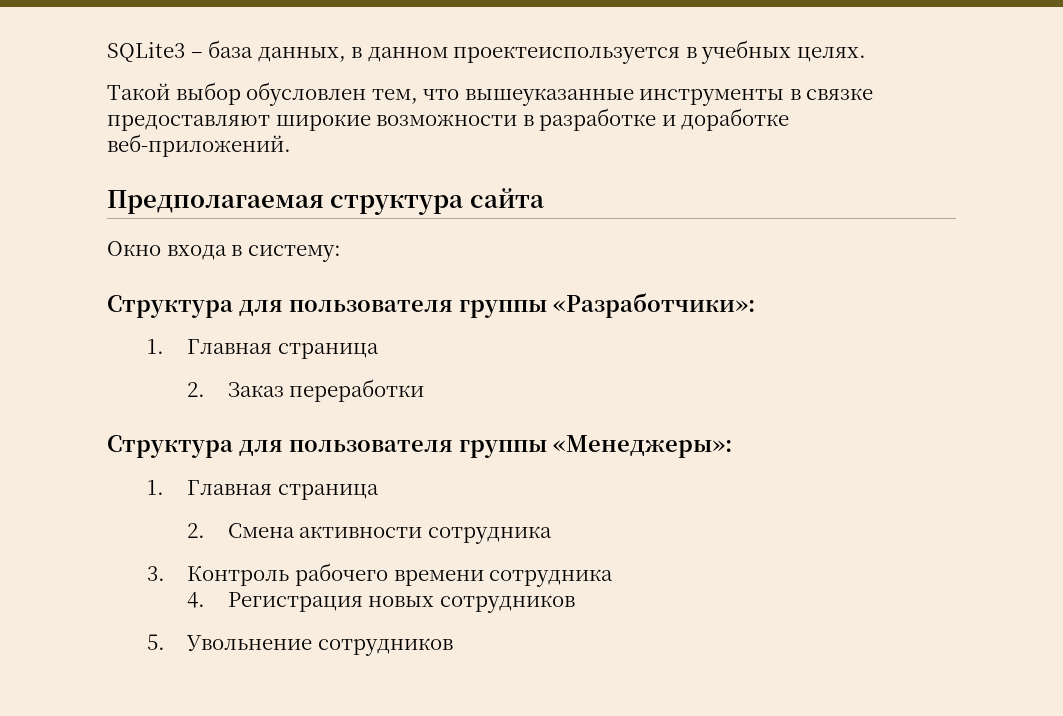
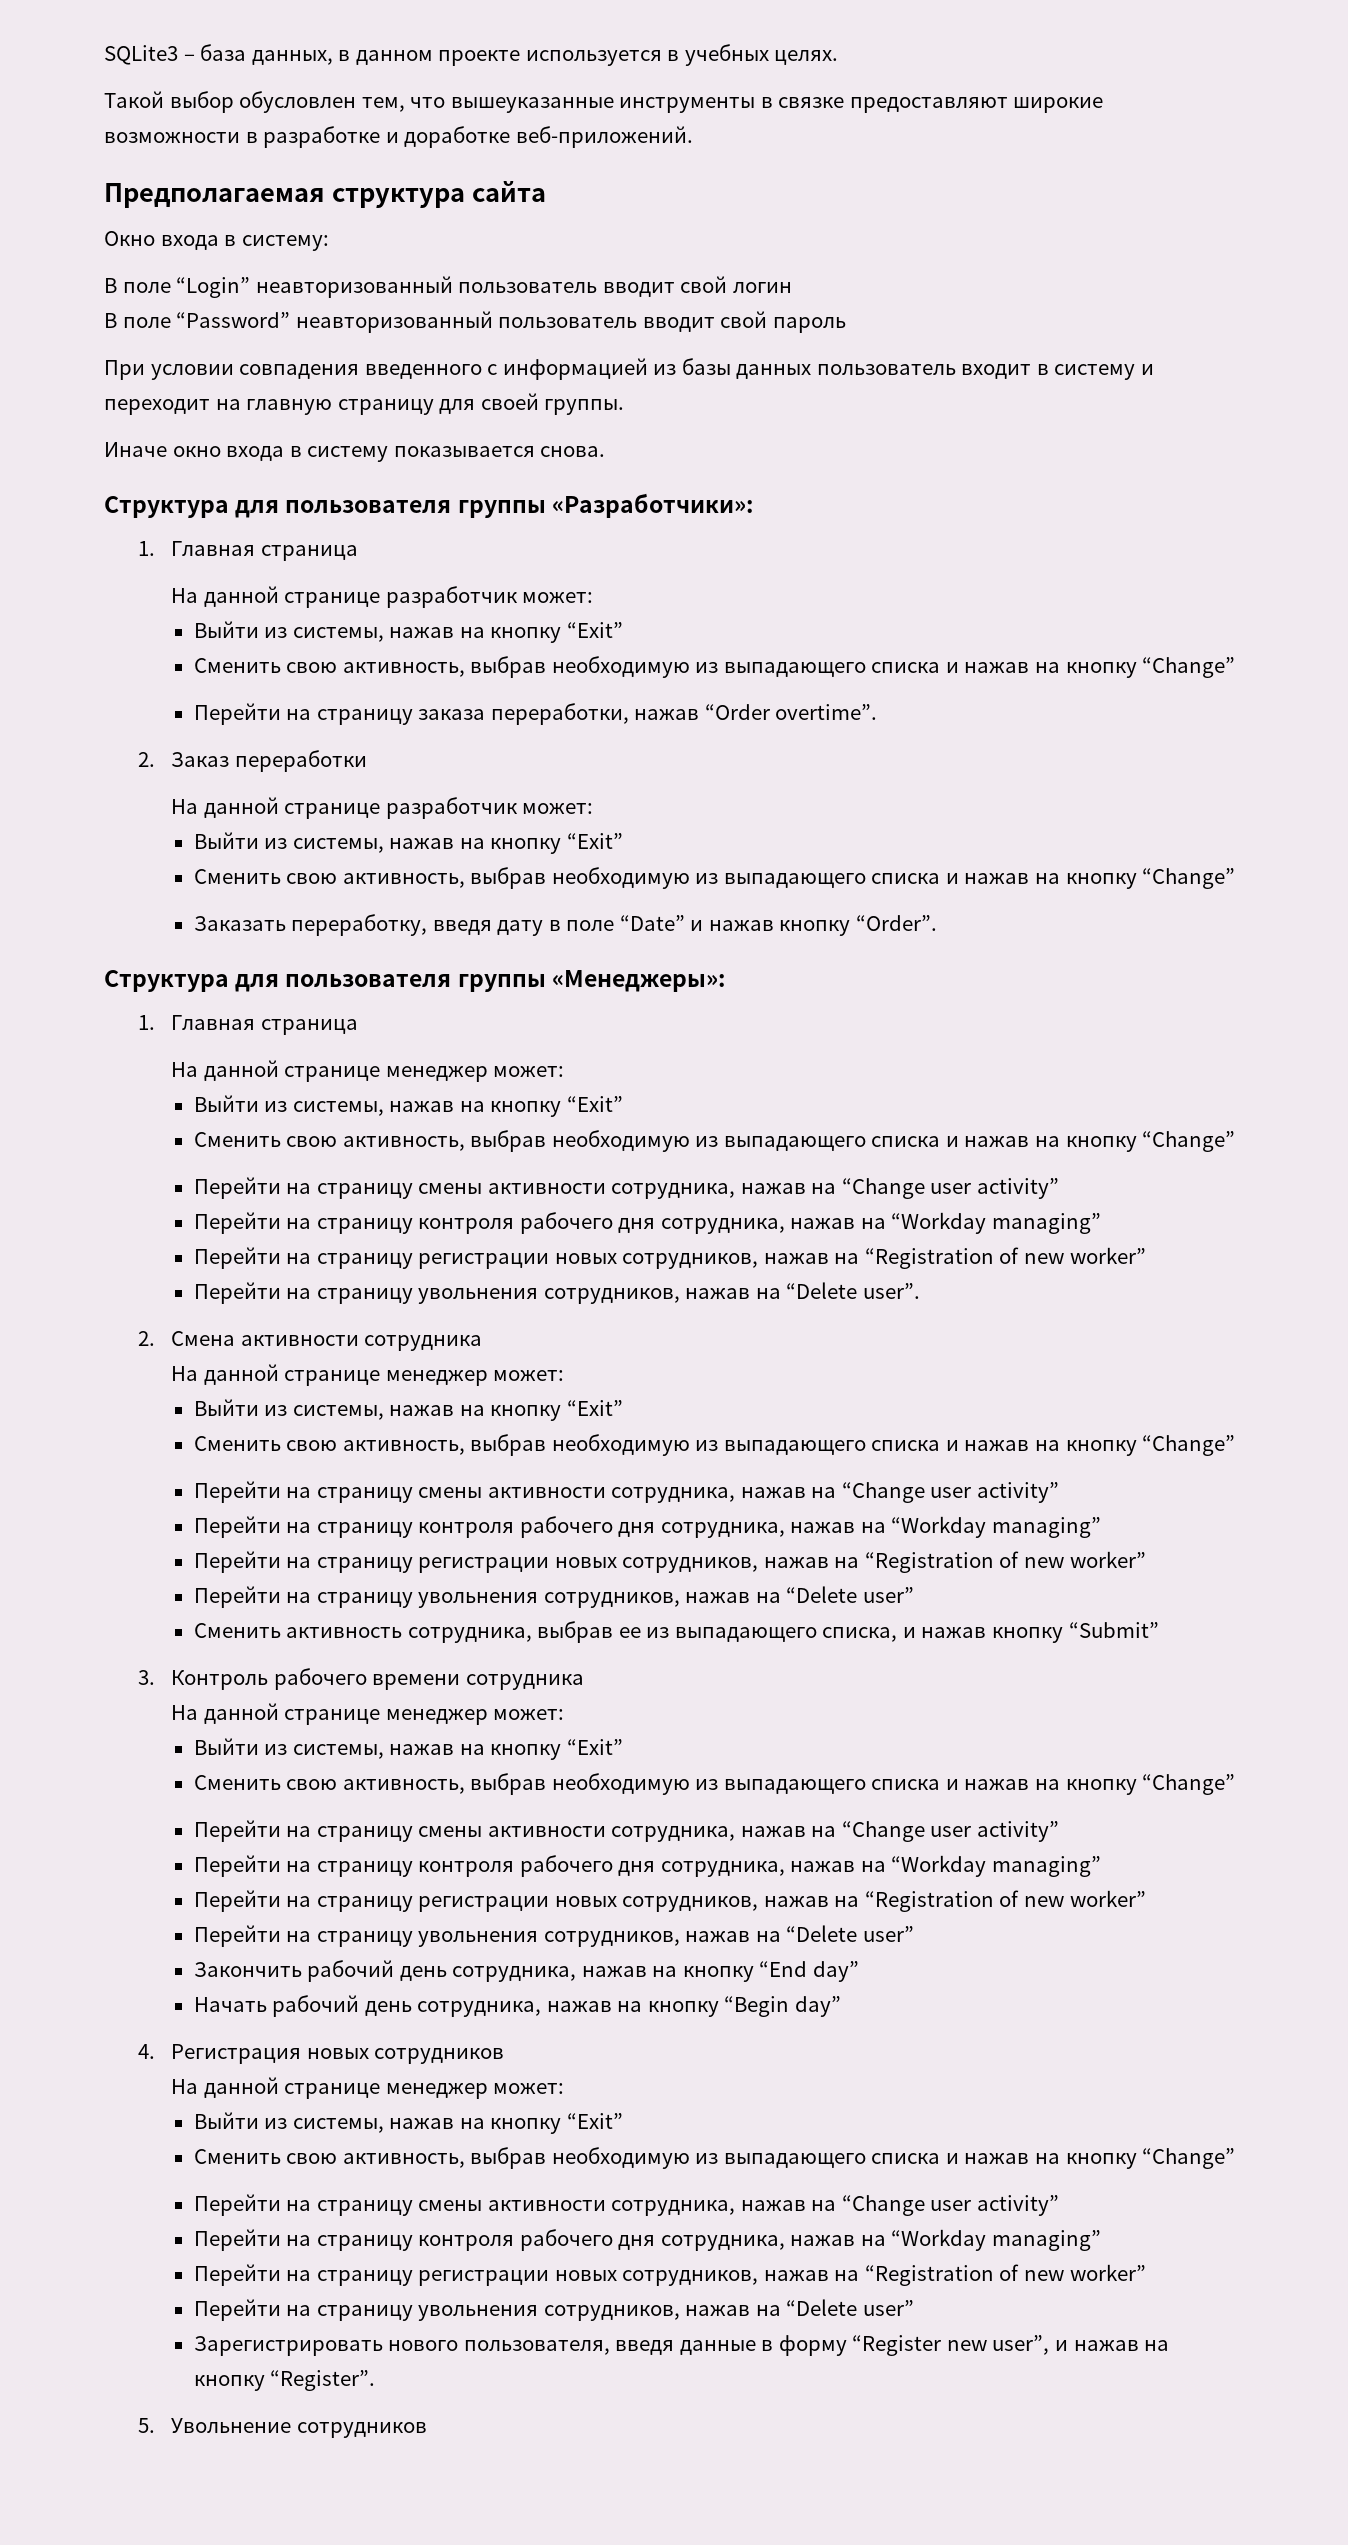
- SQLite3 – база данных, в данном проектеиспользуется в учебных целях.
+ SQLite3 – база данных, в данном проекте используется в учебных целях.
+ В поле “Login” неавторизованный пользователь вводит свой логин
+ В поле “Password” неавторизованный пользователь вводит свой пароль
+ При условии совпадения введенного с информацией из базы данных пользователь входит в систему и переходит на главную страницу для своей группы.
+ Иначе окно входа в систему показывается снова.
  Структура для пользователя группы «Разработчики»:
  1. Главная страница
+ На данной странице разработчик может:
+ Выйти из системы, нажав на кнопку “Exit”
+ Сменить свою активность, выбрав необходимую из выпадающего списка и нажав на кнопку “Change”
+ Перейти на страницу заказа переработки, нажав “Order overtime”.
  2. Заказ переработки
+ На данной странице разработчик может:
+ Выйти из системы, нажав на кнопку “Exit”
+ Сменить свою активность, выбрав необходимую из выпадающего списка и нажав на кнопку “Change”
+ Заказать переработку, введя дату в поле “Date” и нажав кнопку “Order”.
  Структура для пользователя группы «Менеджеры»:
  1. Главная страница
+ На данной странице менеджер может:
+ Выйти из системы, нажав на кнопку “Exit”
+ Сменить свою активность, выбрав необходимую из выпадающего списка и нажав на кнопку “Change”
+ Перейти на страницу смены активности сотрудника, нажав на “Change user activity”
+ Перейти на страницу контроля рабочего дня сотрудника, нажав на “Workday managing”
+ Перейти на страницу регистрации новых сотрудников, нажав на “Registration of new worker”
+ Перейти на страницу увольнения сотрудников, нажав на “Delete user”.
  2. Смена активности сотрудника
+ На данной странице менеджер может:
+ Выйти из системы, нажав на кнопку “Exit”
+ Сменить свою активность, выбрав необходимую из выпадающего списка и нажав на кнопку “Change”
+ Перейти на страницу смены активности сотрудника, нажав на “Change user activity”
+ Перейти на страницу контроля рабочего дня сотрудника, нажав на “Workday managing”
+ Перейти на страницу регистрации новых сотрудников, нажав на “Registration of new worker”
+ Перейти на страницу увольнения сотрудников, нажав на “Delete user”
+ Сменить активность сотрудника, выбрав ее из выпадающего списка, и нажав кнопку “Submit”
  3. Контроль рабочего времени сотрудника
+ На данной странице менеджер может:
+ Выйти из системы, нажав на кнопку “Exit”
+ Сменить свою активность, выбрав необходимую из выпадающего списка и нажав на кнопку “Change”
+ Перейти на страницу смены активности сотрудника, нажав на “Change user activity”
+ Перейти на страницу контроля рабочего дня сотрудника, нажав на “Workday managing”
+ Перейти на страницу регистрации новых сотрудников, нажав на “Registration of new worker”
+ Перейти на страницу увольнения сотрудников, нажав на “Delete user”
+ Закончить рабочий день сотрудника, нажав на кнопку “End day”
+ Начать рабочий день сотрудника, нажав на кнопку “Begin day”
  4. Регистрация новых сотрудников
+ На данной странице менеджер может:
+ Выйти из системы, нажав на кнопку “Exit”
+ Сменить свою активность, выбрав необходимую из выпадающего списка и нажав на кнопку “Change”
+ Перейти на страницу смены активности сотрудника, нажав на “Change user activity”
+ Перейти на страницу контроля рабочего дня сотрудника, нажав на “Workday managing”
+ Перейти на страницу регистрации новых сотрудников, нажав на “Registration of new worker”
+ Перейти на страницу увольнения сотрудников, нажав на “Delete user”
+ Зарегистрировать нового пользователя, введя данные в форму “Register new user”, и нажав на кнопку “Register”.

